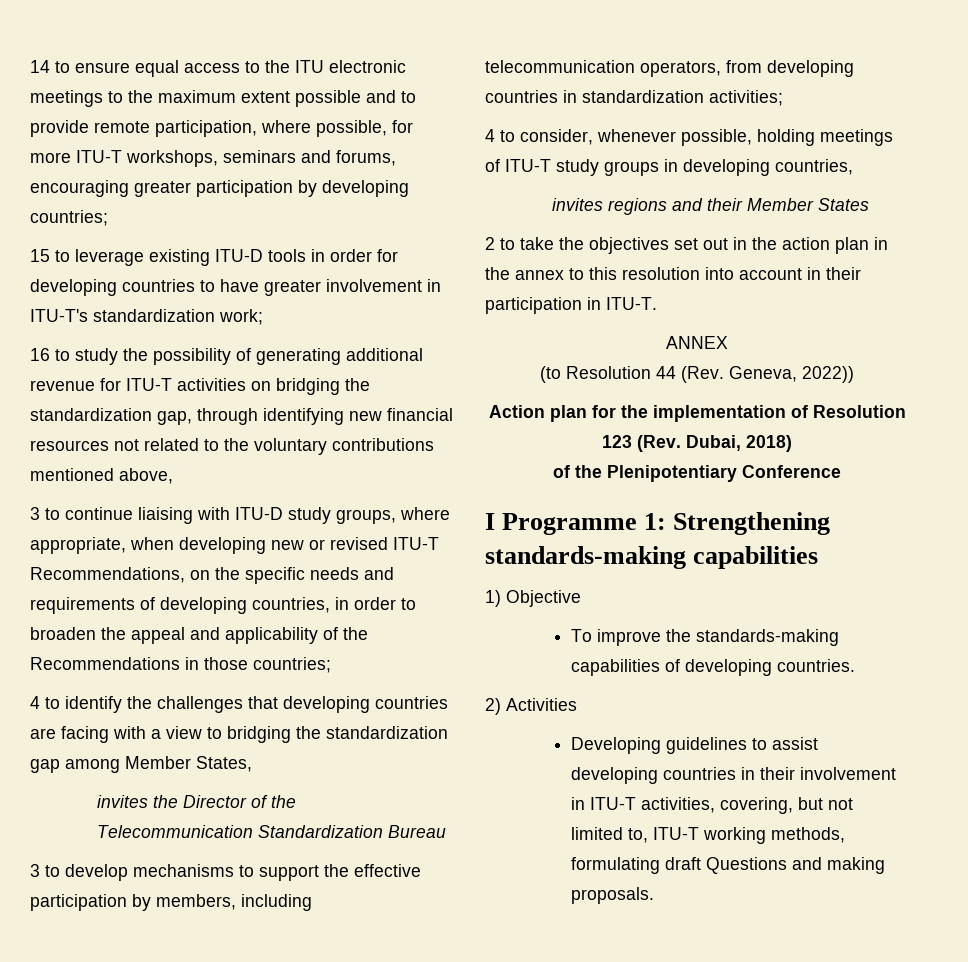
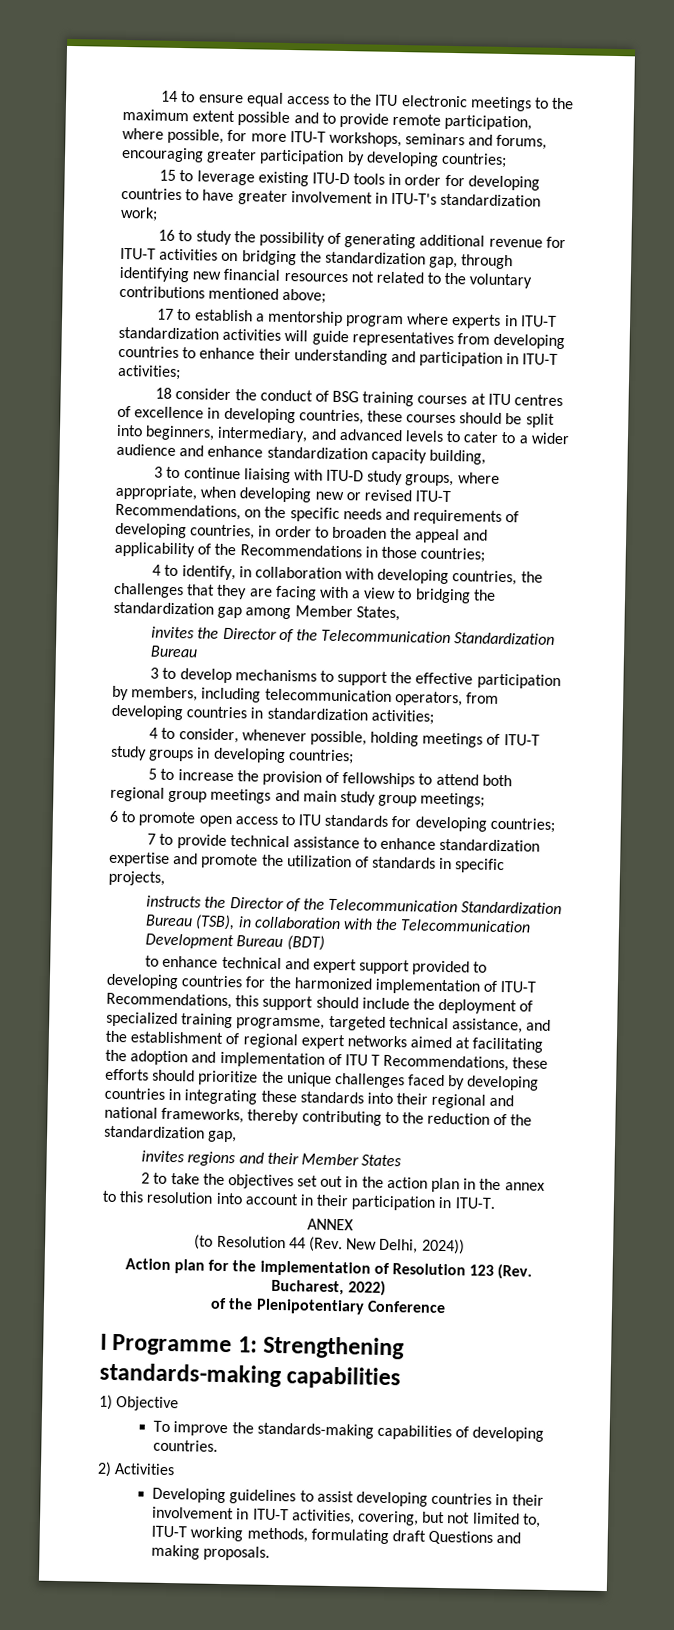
- 16 to study the possibility of generating additional revenue for ITU-T activities on bridging the standardization gap, through identifying new financial resources not related to the voluntary contributions mentioned above,
+ 16 to study the possibility of generating additional revenue for ITU-T activities on bridging the standardization gap, through identifying new financial resources not related to the voluntary contributions mentioned above;
+ 17 to establish a mentorship program where experts in ITU-T standardization activities will guide representatives from developing countries to enhance their understanding and participation in ITU-T activities;
+ 18 consider the conduct of BSG training courses at ITU centres of excellence in developing countries, these courses should be split into beginners, intermediary, and advanced levels to cater to a wider audience and enhance standardization capacity building,
- 4 to identify the challenges that developing countries are facing with a view to bridging the standardization gap among Member States,
+ 4 to identify, in collaboration with developing countries, the challenges that they are facing with a view to bridging the standardization gap among Member States,
- 4 to consider, whenever possible, holding meetings of ITU-T study groups in developing countries,
+ 4 to consider, whenever possible, holding meetings of ITU-T study groups in developing countries;
+ 5 to increase the provision of fellowships to attend both regional group meetings and main study group meetings;
+ 6 to promote open access to ITU standards for developing countries;
+ 7 to provide technical assistance to enhance standardization expertise and promote the utilization of standards in specific projects,
+ instructs the Director of the Telecommunication Standardization Bureau (TSB), in collaboration with the Telecommunication Development Bureau (BDT)
+ to enhance technical and expert support provided to developing countries for the harmonized implementation of ITU-T Recommendations, this support should include the deployment of specialized training programsme, targeted technical assistance, and the establishment of regional expert networks aimed at facilitating the adoption and implementation of ITU T Recommendations, these efforts should prioritize the unique challenges faced by developing countries in integrating these standards into their regional and national frameworks, thereby contributing to the reduction of the standardization gap,
- (to Resolution 44 (Rev. Geneva, 2022))
+ (to Resolution 44 (Rev. New Delhi, 2024))
- Action plan for the implementation of Resolution 123 (Rev. Dubai, 2018)
+ Action plan for the implementation of Resolution 123 (Rev. Bucharest, 2022)

